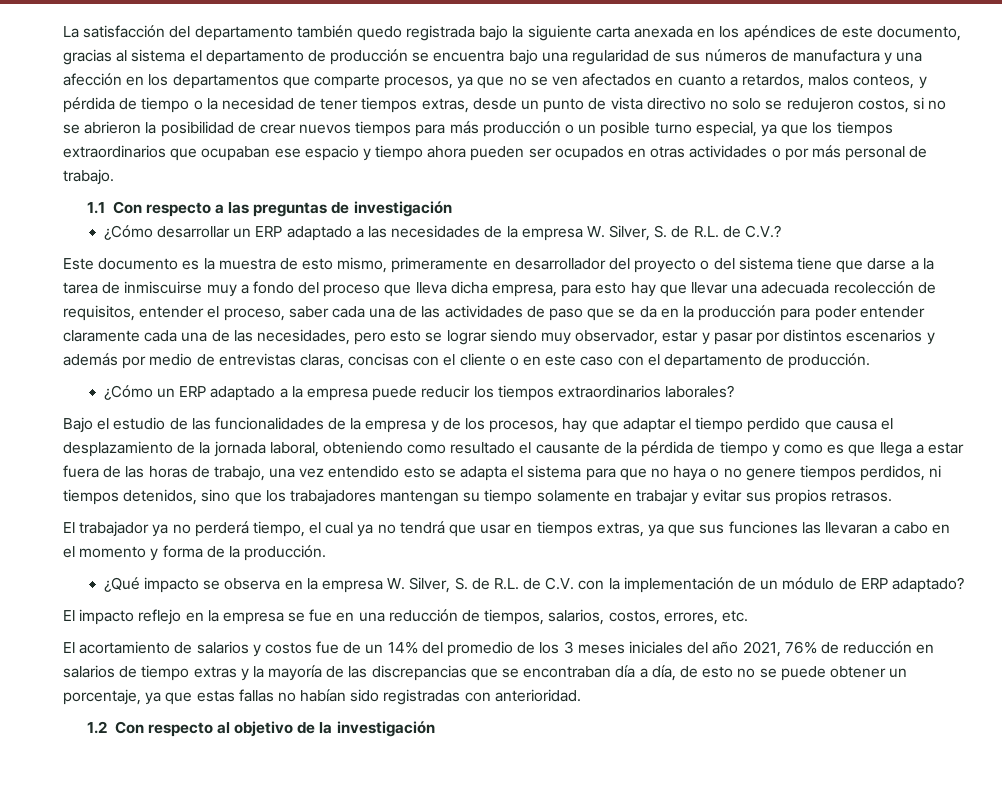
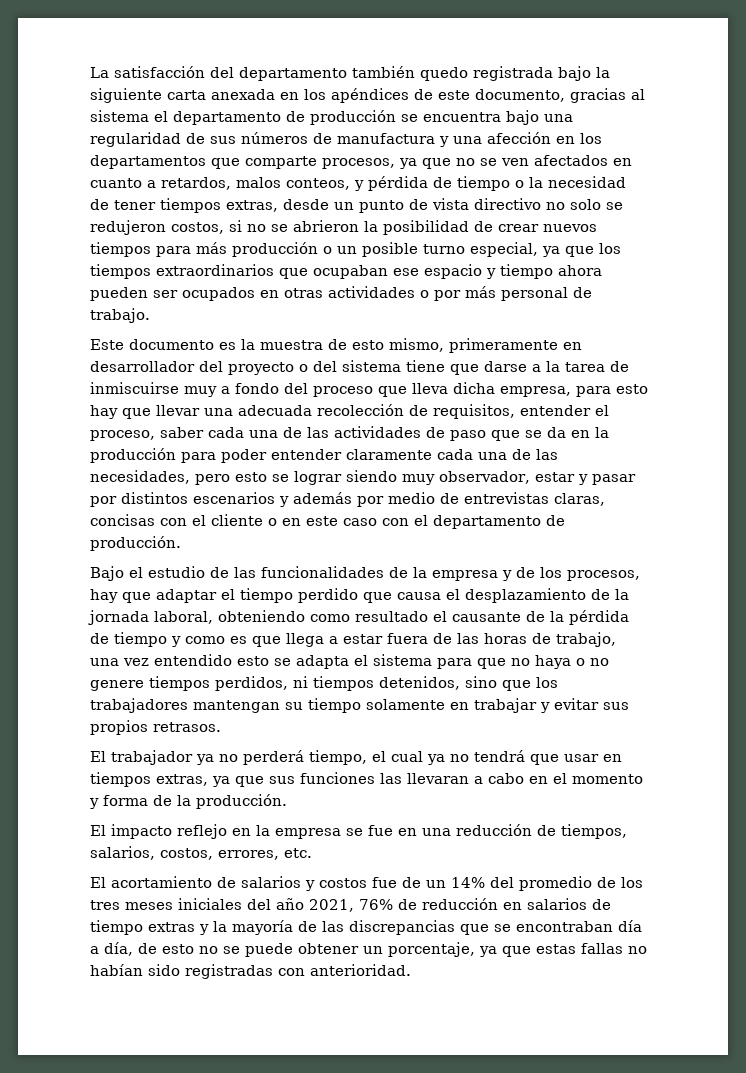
- 1.1 Con respecto a las preguntas de investigación
- ¿Cómo desarrollar un ERP adaptado a las necesidades de la empresa W. Silver, S. de R.L. de C.V.?
- ¿Cómo un ERP adaptado a la empresa puede reducir los tiempos extraordinarios laborales?
- ¿Qué impacto se observa en la empresa W. Silver, S. de R.L. de C.V. con la implementación de un módulo de ERP adaptado?
- El acortamiento de salarios y costos fue de un 14% del promedio de los 3 meses iniciales del año 2021, 76% de reducción en salarios de tiempo extras y la mayoría de las discrepancias que se encontraban día a día, de esto no se puede obtener un porcentaje, ya que estas fallas no habían sido registradas con anterioridad.
+ El acortamiento de salarios y costos fue de un 14% del promedio de los tres meses iniciales del año 2021, 76% de reducción en salarios de tiempo extras y la mayoría de las discrepancias que se encontraban día a día, de esto no se puede obtener un porcentaje, ya que estas fallas no habían sido registradas con anterioridad.
- 1.2 Con respecto al objetivo de la investigación

